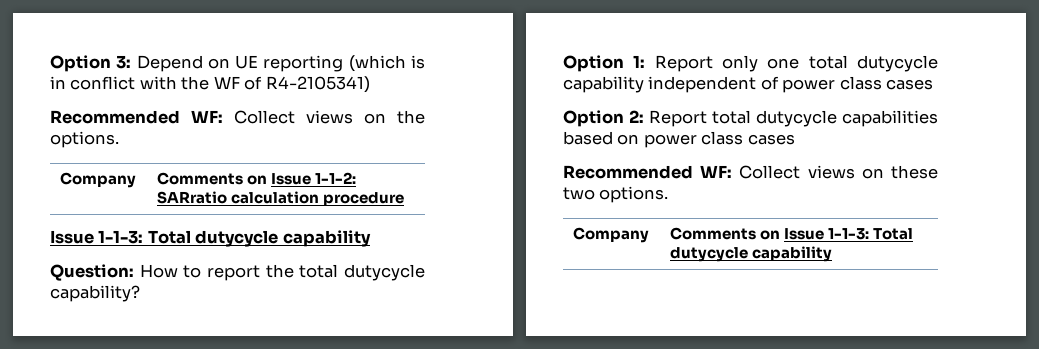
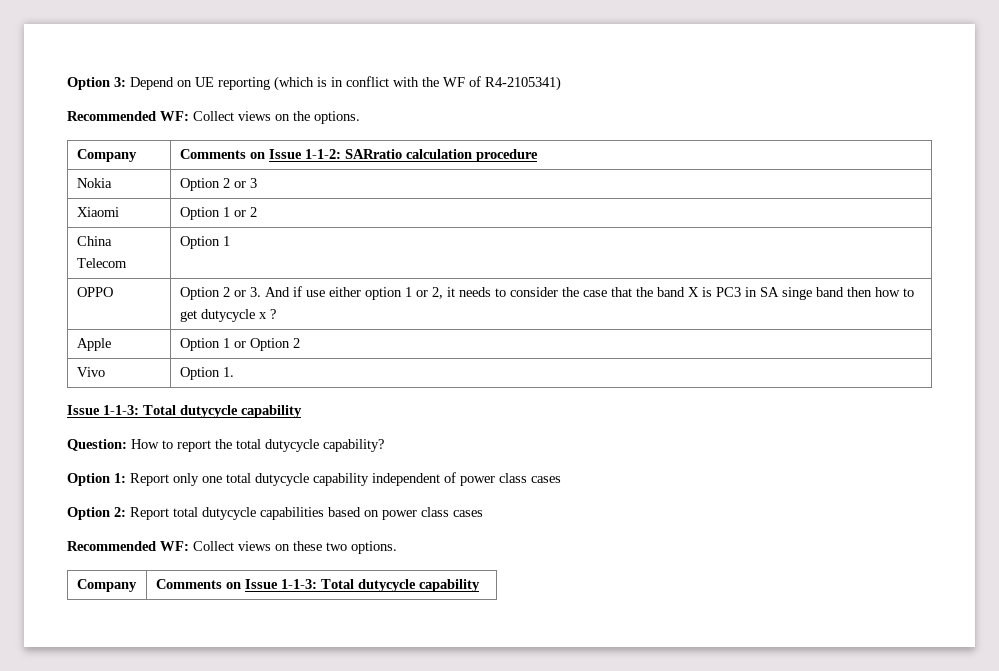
+ Nokia | Option 2 or 3
+ Xiaomi | Option 1 or 2
+ China Telecom | Option 1
+ OPPO | Option 2 or 3. And if use either option 1 or 2, it needs to consider the case that the band X is PC3 in SA singe band then how to get dutycycle x ?
+ Apple | Option 1 or Option 2
+ Vivo | Option 1.

